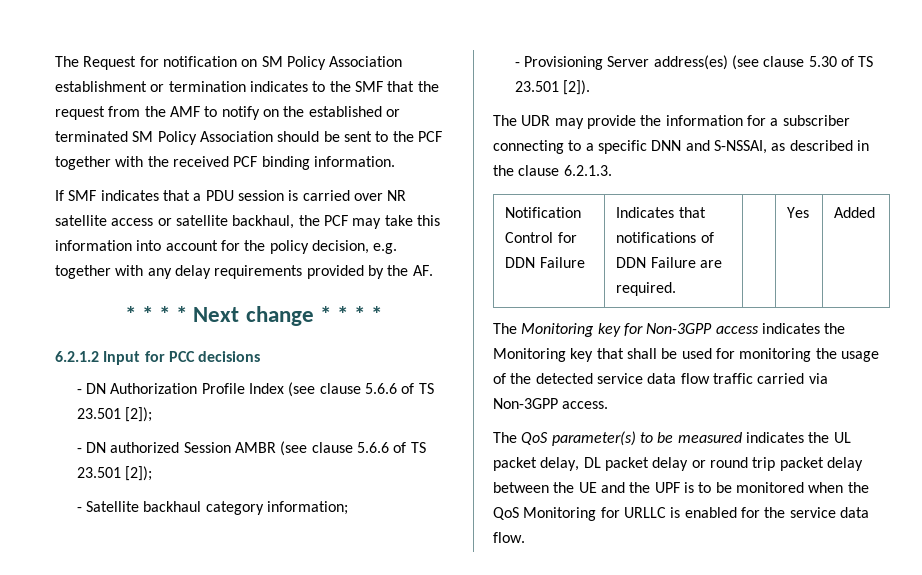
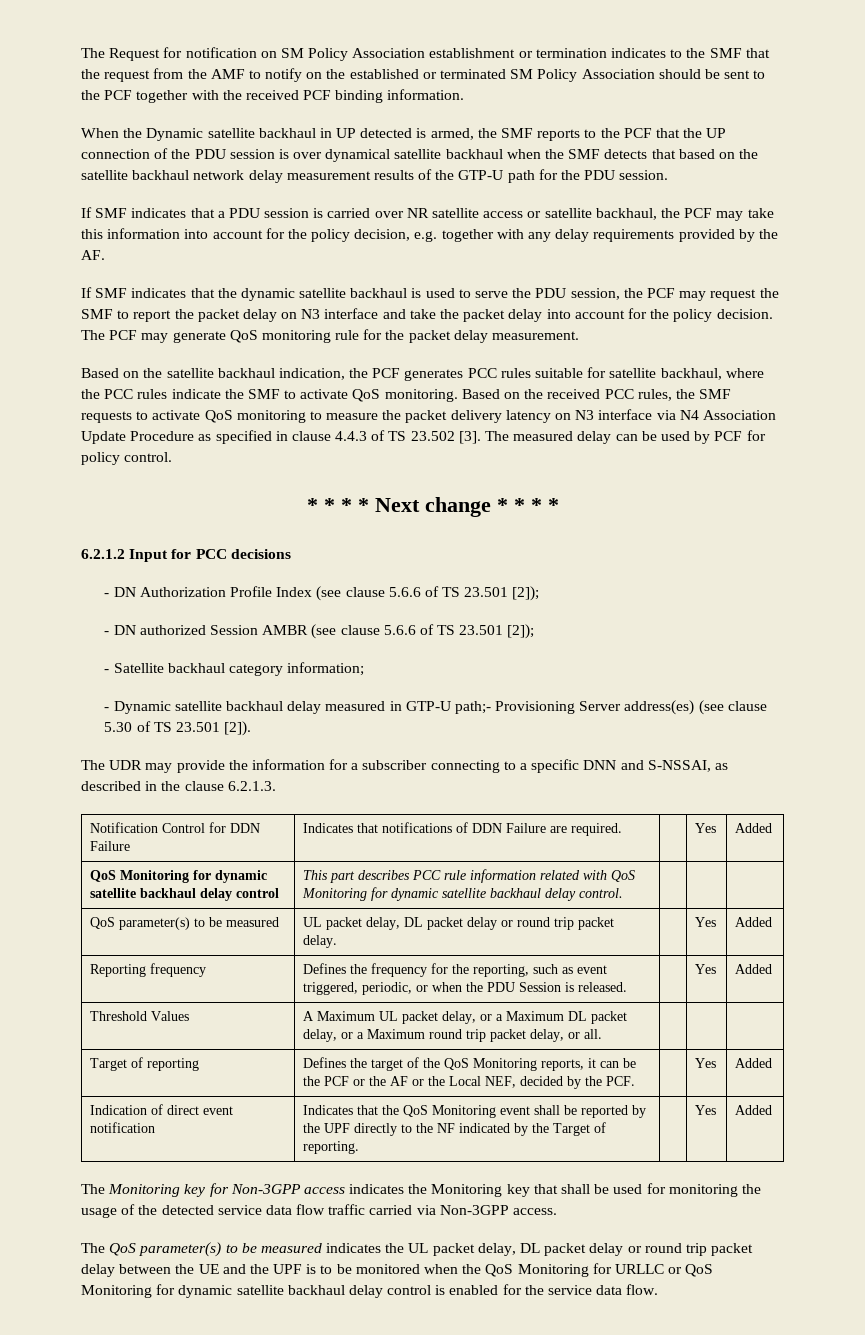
+ When the Dynamic satellite backhaul in UP detected is armed, the SMF reports to the PCF that the UP connection of the PDU session is over dynamical satellite backhaul when the SMF detects that based on the satellite backhaul network delay measurement results of the GTP-U path for the PDU session.
+ If SMF indicates that the dynamic satellite backhaul is used to serve the PDU session, the PCF may request the SMF to report the packet delay on N3 interface and take the packet delay into account for the policy decision. The PCF may generate QoS monitoring rule for the packet delay measurement.
+ Based on the satellite backhaul indication, the PCF generates PCC rules suitable for satellite backhaul, where the PCC rules indicate the SMF to activate QoS monitoring. Based on the received PCC rules, the SMF requests to activate QoS monitoring to measure the packet delivery latency on N3 interface via N4 Association Update Procedure as specified in clause 4.4.3 of TS 23.502 [3]. The measured delay can be used by PCF for policy control.
- - Provisioning Server address(es) (see clause 5.30 of TS 23.501 [2]).
+ - Dynamic satellite backhaul delay measured in GTP-U path;- Provisioning Server address(es) (see clause 5.30 of TS 23.501 [2]).
+ QoS Monitoring for dynamic satellite backhaul delay control | This part describes PCC rule information related with QoS Monitoring for dynamic satellite backhaul delay control. | | |
+ QoS parameter(s) to be measured | UL packet delay, DL packet delay or round trip packet delay. | | Yes | Added
+ Reporting frequency | Defines the frequency for the reporting, such as event triggered, periodic, or when the PDU Session is released. | | Yes | Added
+ Threshold Values | A Maximum UL packet delay, or a Maximum DL packet delay, or a Maximum round trip packet delay, or all. | | |
+ Target of reporting | Defines the target of the QoS Monitoring reports, it can be the PCF or the AF or the Local NEF, decided by the PCF. | | Yes | Added
+ Indication of direct event notification | Indicates that the QoS Monitoring event shall be reported by the UPF directly to the NF indicated by the Target of reporting. | | Yes | Added
- The QoS parameter(s) to be measured indicates the UL packet delay, DL packet delay or round trip packet delay between the UE and the UPF is to be monitored when the QoS Monitoring for URLLC is enabled for the service data flow.
+ The QoS parameter(s) to be measured indicates the UL packet delay, DL packet delay or round trip packet delay between the UE and the UPF is to be monitored when the QoS Monitoring for URLLC or QoS Monitoring for dynamic satellite backhaul delay control is enabled for the service data flow.

